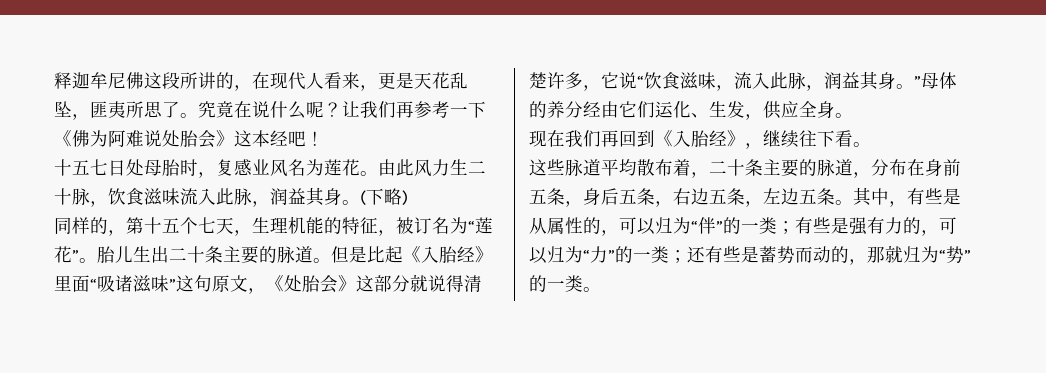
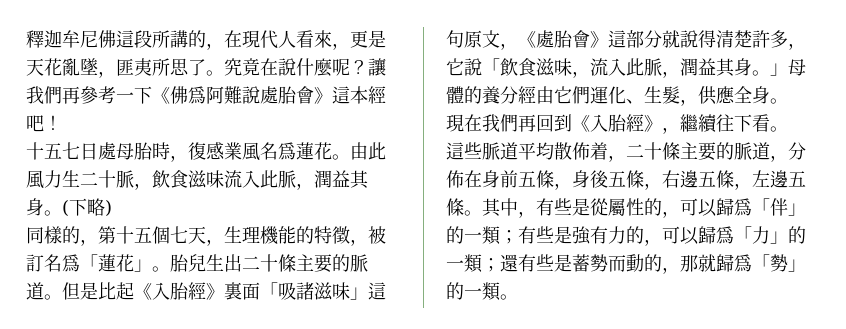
- 释迦牟尼佛这段所讲的，在现代人看来，更是天花乱坠，匪夷所思了。
+ 釋迦牟尼佛這段所講的，在現代人看來，更是天花亂墜，匪夷所思了。
- 究竟在说什么呢？让我们再参考一下《佛为阿难说处胎会》这本经吧！
- 十五七日处母胎时，复感业风名为莲花。
+ 究竟在說什麼呢？讓我們再參考一下《佛爲阿難說處胎會》這本經吧！
+ 十五七日處母胎時，復感業風名爲蓮花。
- 由此风力生二十脉，饮食滋味流入此脉，润益其身。
+ 由此風力生二十脈，飲食滋味流入此脈，潤益其身。
- 同样的，第十五个七天，生理机能的特征，被订名为“莲花”。胎儿生出二十条主要的脉道。
+ 同樣的，第十五個七天，生理機能的特徵，被訂名爲「蓮花」。胎兒生出二十條主要的脈道。
- 但是比起《入胎经》里面“吸诸滋味”这句原文，《处胎会》这部分就说得清楚许多，它说“饮食滋味，流入此脉，润益其身。”母体的养分经由它们运化、生发，供应全身。
+ 但是比起《入胎經》裏面「吸諸滋味」這句原文，《處胎會》這部分就說得清楚許多，它說「飲食滋味，流入此脈，潤益其身。」母體的養分經由它們運化、生髮，供應全身。
- 现在我们再回到《入胎经》，继续往下看。
+ 現在我們再回到《入胎經》，繼續往下看。
- 这些脉道平均散布着，二十条主要的脉道，分布在身前五条，身后五条，右边五条，左边五条。
+ 這些脈道平均散佈着，二十條主要的脈道，分佈在身前五條，身後五條，右邊五條，左邊五條。
- 其中，有些是从属性的，可以归为“伴”的一类；有些是强有力的，可以归为“力”的一类；还有些是蓄势而动的，那就归为“势”的一类。
+ 其中，有些是從屬性的，可以歸爲「伴」的一類；有些是強有力的，可以歸爲「力」的一類；還有些是蓄勢而動的，那就歸爲「勢」的一類。

